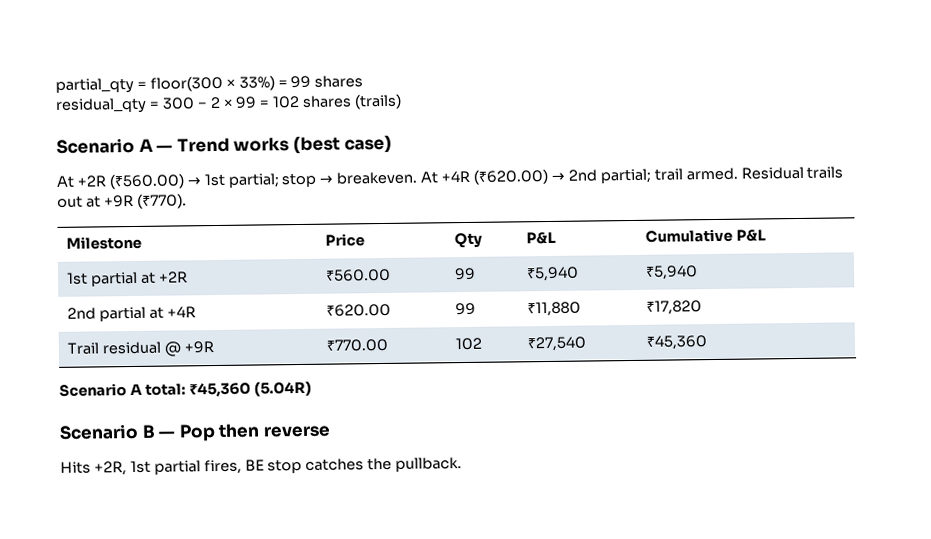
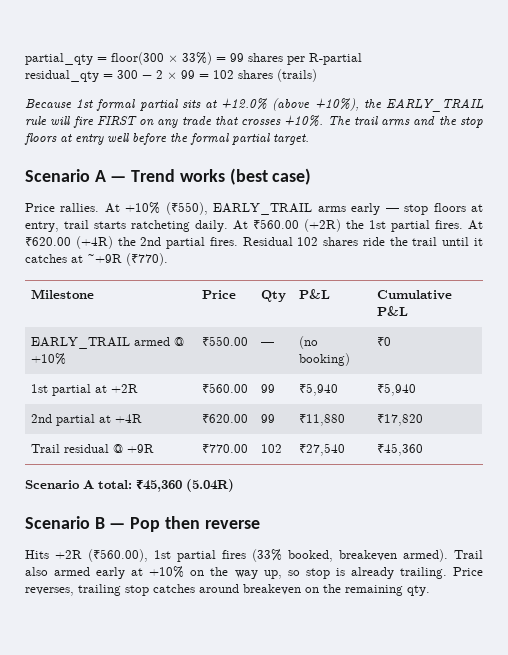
- partial_qty = floor(300 × 33%) = 99 shares
+ partial_qty = floor(300 × 33%) = 99 shares per R-partial
+ Because 1st formal partial sits at +12.0% (above +10%), the EARLY_TRAIL rule will fire FIRST on any trade that crosses +10%. The trail arms and the stop floors at entry well before the formal partial target.
- At +2R (₹560.00) → 1st partial; stop → breakeven. At +4R (₹620.00) → 2nd partial; trail armed. Residual trails out at +9R (₹770).
+ Price rallies. At +10% (₹550), EARLY_TRAIL arms early — stop floors at entry, trail starts ratcheting daily. At ₹560.00 (+2R) the 1st partial fires. At ₹620.00 (+4R) the 2nd partial fires. Residual 102 shares ride the trail until it catches at ~+9R (₹770).
+ EARLY_TRAIL armed @ +10% | ₹550.00 | — | (no booking) | ₹0
- Hits +2R, 1st partial fires, BE stop catches the pullback.
+ Hits +2R (₹560.00), 1st partial fires (33% booked, breakeven armed). Trail also armed early at +10% on the way up, so stop is already trailing. Price reverses, trailing stop catches around breakeven on the remaining qty.

